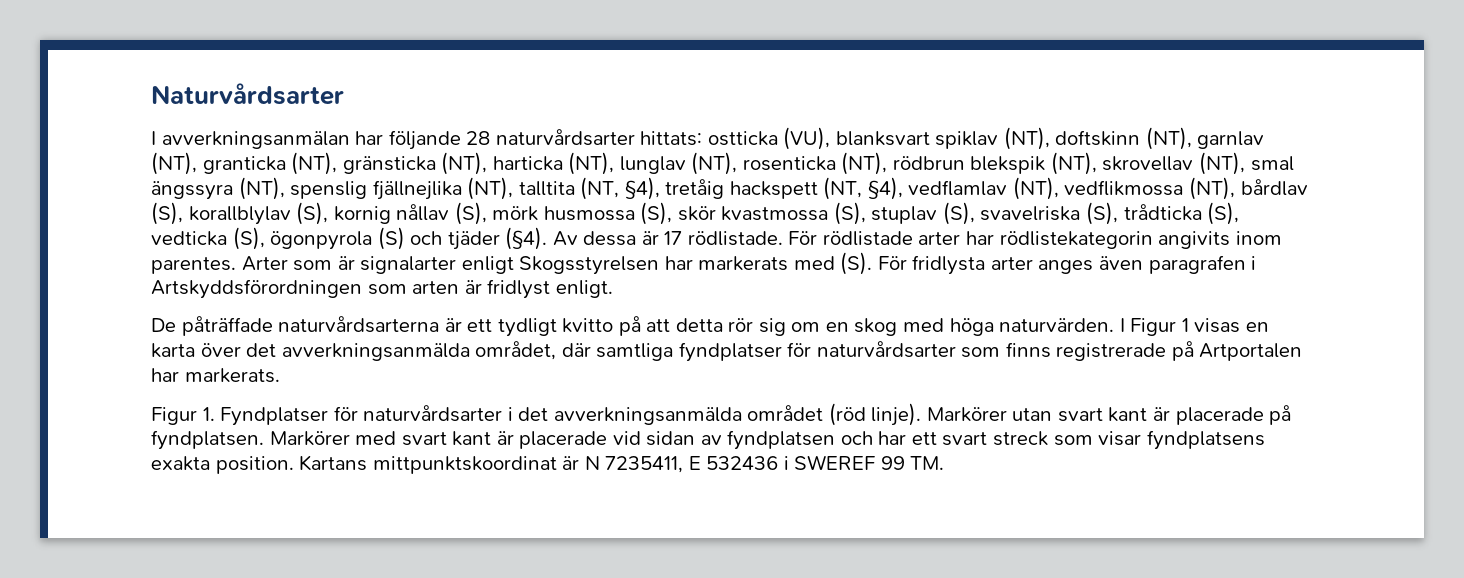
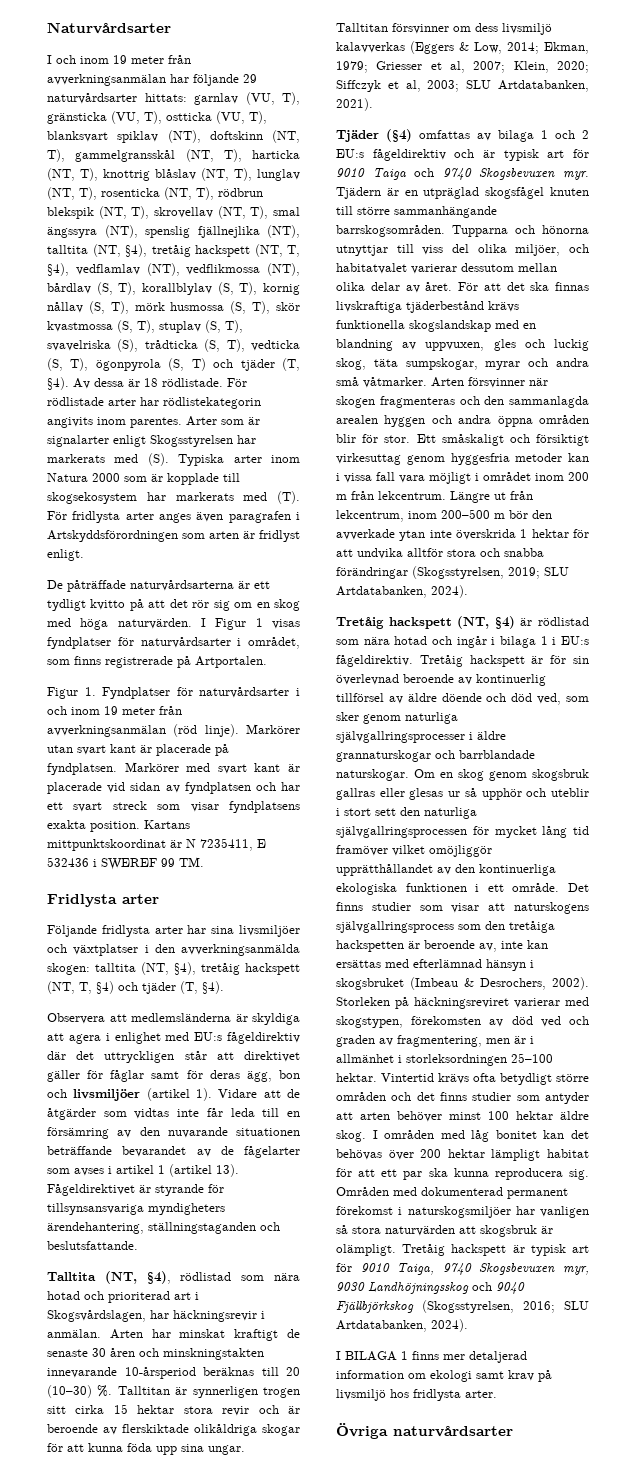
- I avverkningsanmälan har följande 28 naturvårdsarter hittats: ostticka (VU), blanksvart spiklav (NT), doftskinn (NT), garnlav (NT), granticka (NT), gränsticka (NT), harticka (NT), lunglav (NT), rosenticka (NT), rödbrun blekspik (NT), skrovellav (NT), smal ängssyra (NT), spenslig fjällnejlika (NT), talltita (NT, §4), tretåig hackspett (NT, §4), vedflamlav (NT), vedflikmossa (NT), bårdlav (S), korallblylav (S), kornig nållav (S), mörk husmossa (S), skör kvastmossa (S), stuplav (S), svavelriska (S), trådticka (S), vedticka (S), ögonpyrola (S) och tjäder (§4).
+ I och inom 19 meter från avverkningsanmälan har följande 29 naturvårdsarter hittats: garnlav (VU, T), gränsticka (VU, T), ostticka (VU, T), blanksvart spiklav (NT), doftskinn (NT, T), gammelgransskål (NT, T), harticka (NT, T), knottrig blåslav (NT, T), lunglav (NT, T), rosenticka (NT, T), rödbrun blekspik (NT, T), skrovellav (NT, T), smal ängssyra (NT), spenslig fjällnejlika (NT), talltita (NT, §4), tretåig hackspett (NT, T, §4), vedflamlav (NT), vedflikmossa (NT), bårdlav (S, T), korallblylav (S, T), kornig nållav (S, T), mörk husmossa (S, T), skör kvastmossa (S, T), stuplav (S, T), svavelriska (S), trådticka (S, T), vedticka (S, T), ögonpyrola (S, T) och tjäder (T, §4).
- Av dessa är 17 rödlistade.
+ Av dessa är 18 rödlistade.
- Arter som är signalarter enligt Skogsstyrelsen har markerats med (S). För fridlysta arter anges även paragrafen i Artskyddsförordningen som arten är fridlyst enligt.
+ Arter som är signalarter enligt Skogsstyrelsen har markerats med (S). Typiska arter inom Natura 2000 som är kopplade till skogsekosystem har markerats med (T). För fridlysta arter anges även paragrafen i Artskyddsförordningen som arten är fridlyst enligt.
- De påträffade naturvårdsarterna är ett tydligt kvitto på att detta rör sig om en skog med höga naturvärden.
+ De påträffade naturvårdsarterna är ett tydligt kvitto på att det rör sig om en skog med höga naturvärden.
- I Figur 1 visas en karta över det avverkningsanmälda området, där samtliga fyndplatser för naturvårdsarter som finns registrerade på Artportalen har markerats.
+ I Figur 1 visas fyndplatser för naturvårdsarter i området, som finns registrerade på Artportalen.
- Figur 1. Fyndplatser för naturvårdsarter i det avverkningsanmälda området (röd linje).
+ Figur 1. Fyndplatser för naturvårdsarter i och inom 19 meter från avverkningsanmälan (röd linje).
+ Fridlysta arter
+ Följande fridlysta arter har sina livsmiljöer och växtplatser i den avverkningsanmälda skogen: talltita (NT, §4), tretåig hackspett (NT, T, §4) och tjäder (T, §4).
+ Observera att medlemsländerna är skyldiga att agera i enlighet med EU:s fågeldirektiv där det uttryckligen står att direktivet gäller för fåglar samt för deras ägg, bon och livsmiljöer (artikel 1). Vidare att de åtgärder som vidtas inte får leda till en försämring av den nuvarande situationen beträffande bevarandet av de fågelarter som avses i artikel 1 (artikel 13). Fågeldirektivet är styrande för tillsynsansvariga myndigheters ärendehantering, ställningstaganden och beslutsfattande.
+ Talltita (NT, §4), rödlistad som nära hotad och prioriterad art i Skogsvårdslagen, har häckningsrevir i anmälan. Arten har minskat kraftigt de senaste 30 åren och minskningstakten innevarande 10-årsperiod beräknas till 20 (10–30) %. Talltitan är synnerligen trogen sitt cirka 15 hektar stora revir och är beroende av flerskiktade olikåldriga skogar för att kunna föda upp sina ungar. Talltitan försvinner om dess livsmiljö kalavverkas (Eggers & Low, 2014; Ekman, 1979; Griesser et al, 2007; Klein, 2020; Siffczyk et al, 2003; SLU Artdatabanken, 2021).
+ Tjäder (§4) omfattas av bilaga 1 och 2 EU:s fågeldirektiv och är typisk art för 9010 Taiga och 9740 Skogsbevuxen myr. Tjädern är en utpräglad skogsfågel knuten till större sammanhängande barrskogsområden. Tupparna och hönorna utnyttjar till viss del olika miljöer, och habitatvalet varierar dessutom mellan olika delar av året. För att det ska finnas livskraftiga tjäderbestånd krävs funktionella skogslandskap med en blandning av uppvuxen, gles och luckig skog, täta sumpskogar, myrar och andra små våtmarker. Arten försvinner när skogen fragmenteras och den sammanlagda arealen hyggen och andra öppna områden blir för stor. Ett småskaligt och försiktigt virkesuttag genom hyggesfria metoder kan i vissa fall vara möjligt i området inom 200 m från lekcentrum. Längre ut från lekcentrum, inom 200–500 m bör den avverkade ytan inte överskrida 1 hektar för att undvika alltför stora och snabba förändringar (Skogsstyrelsen, 2019; SLU Artdatabanken, 2024).
+ Tretåig hackspett (NT, §4) är rödlistad som nära hotad och ingår i bilaga 1 i EU:s fågeldirektiv. Tretåig hackspett är för sin överlevnad beroende av kontinuerlig tillförsel av äldre döende och död ved, som sker genom naturliga självgallringsprocesser i äldre grannaturskogar och barrblandade naturskogar. Om en skog genom skogsbruk gallras eller glesas ur så upphör och uteblir i stort sett den naturliga självgallringsprocessen för mycket lång tid framöver vilket omöjliggör upprätthållandet av den kontinuerliga ekologiska funktionen i ett område. Det finns studier som visar att naturskogens självgallringsprocess som den tretåiga hackspetten är beroende av, inte kan ersättas med efterlämnad hänsyn i skogsbruket (Imbeau & Desrochers, 2002). Storleken på häckningsreviret varierar med skogstypen, förekomsten av död ved och graden av fragmentering, men är i allmänhet i storleksordningen 25–100 hektar. Vintertid krävs ofta betydligt större områden och det finns studier som antyder att arten behöver minst 100 hektar äldre skog. I områden med låg bonitet kan det behövas över 200 hektar lämpligt habitat för att ett par ska kunna reproducera sig. Områden med dokumenterad permanent förekomst i naturskogsmiljöer har vanligen så stora naturvärden att skogsbruk är olämpligt. Tretåig hackspett är typisk art för 9010 Taiga, 9740 Skogsbevuxen myr, 9030 Landhöjningsskog och 9040 Fjällbjörkskog (Skogsstyrelsen, 2016; SLU Artdatabanken, 2024).
+ I BILAGA 1 finns mer detaljerad information om ekologi samt krav på livsmiljö hos fridlysta arter.
+ Övriga naturvårdsarter

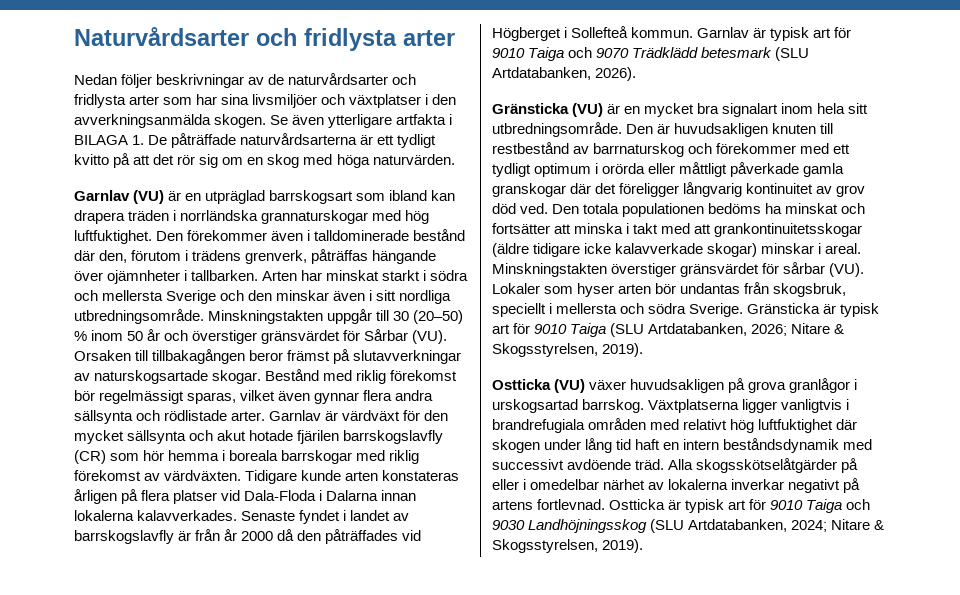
- Naturvårdsarter
- I och inom 19 meter från avverkningsanmälan har följande 29 naturvårdsarter hittats: garnlav (VU, T), gränsticka (VU, T), ostticka (VU, T), blanksvart spiklav (NT), doftskinn (NT, T), gammelgransskål (NT, T), harticka (NT, T), knottrig blåslav (NT, T), lunglav (NT, T), rosenticka (NT, T), rödbrun blekspik (NT, T), skrovellav (NT, T), smal ängssyra (NT), spenslig fjällnejlika (NT), talltita (NT, §4), tretåig hackspett (NT, T, §4), vedflamlav (NT), vedflikmossa (NT), bårdlav (S, T), korallblylav (S, T), kornig nållav (S, T), mörk husmossa (S, T), skör kvastmossa (S, T), stuplav (S, T), svavelriska (S), trådticka (S, T), vedticka (S, T), ögonpyrola (S, T) och tjäder (T, §4). Av dessa är 18 rödlistade. För rödlistade arter har rödlistekategorin angivits inom parentes. Arter som är signalarter enligt Skogsstyrelsen har markerats med (S). Typiska arter inom Natura 2000 som är kopplade till skogsekosystem har markerats med (T). För fridlysta arter anges även paragrafen i Artskyddsförordningen som arten är fridlyst enligt.
- De påträffade naturvårdsarterna är ett tydligt kvitto på att det rör sig om en skog med höga naturvärden. I Figur 1 visas fyndplatser för naturvårdsarter i området, som finns registrerade på Artportalen.
- Figur 1. Fyndplatser för naturvårdsarter i och inom 19 meter från avverkningsanmälan (röd linje). Markörer utan svart kant är placerade på fyndplatsen. Markörer med svart kant är placerade vid sidan av fyndplatsen och har ett svart streck som visar fyndplatsens exakta position. Kartans mittpunktskoordinat är N 7235411, E 532436 i SWEREF 99 TM.
- Fridlysta arter
- Följande fridlysta arter har sina livsmiljöer och växtplatser i den avverkningsanmälda skogen: talltita (NT, §4), tretåig hackspett (NT, T, §4) och tjäder (T, §4).
- Observera att medlemsländerna är skyldiga att agera i enlighet med EU:s fågeldirektiv där det uttryckligen står att direktivet gäller för fåglar samt för deras ägg, bon och livsmiljöer (artikel 1). Vidare att de åtgärder som vidtas inte får leda till en försämring av den nuvarande situationen beträffande bevarandet av de fågelarter som avses i artikel 1 (artikel 13). Fågeldirektivet är styrande för tillsynsansvariga myndigheters ärendehantering, ställningstaganden och beslutsfattande.
- Talltita (NT, §4), rödlistad som nära hotad och prioriterad art i Skogsvårdslagen, har häckningsrevir i anmälan. Arten har minskat kraftigt de senaste 30 åren och minskningstakten innevarande 10-årsperiod beräknas till 20 (10–30) %. Talltitan är synnerligen trogen sitt cirka 15 hektar stora revir och är beroende av flerskiktade olikåldriga skogar för att kunna föda upp sina ungar. Talltitan försvinner om dess livsmiljö kalavverkas (Eggers & Low, 2014; Ekman, 1979; Griesser et al, 2007; Klein, 2020; Siffczyk et al, 2003; SLU Artdatabanken, 2021).
- Tjäder (§4) omfattas av bilaga 1 och 2 EU:s fågeldirektiv och är typisk art för 9010 Taiga och 9740 Skogsbevuxen myr. Tjädern är en utpräglad skogsfågel knuten till större sammanhängande barrskogsområden. Tupparna och hönorna utnyttjar till viss del olika miljöer, och habitatvalet varierar dessutom mellan olika delar av året. För att det ska finnas livskraftiga tjäderbestånd krävs funktionella skogslandskap med en blandning av uppvuxen, gles och luckig skog, täta sumpskogar, myrar och andra små våtmarker. Arten försvinner när skogen fragmenteras och den sammanlagda arealen hyggen och andra öppna områden blir för stor. Ett småskaligt och försiktigt virkesuttag genom hyggesfria metoder kan i vissa fall vara möjligt i området inom 200 m från lekcentrum. Längre ut från lekcentrum, inom 200–500 m bör den avverkade ytan inte överskrida 1 hektar för att undvika alltför stora och snabba förändringar (Skogsstyrelsen, 2019; SLU Artdatabanken, 2024).
- Tretåig hackspett (NT, §4) är rödlistad som nära hotad och ingår i bilaga 1 i EU:s fågeldirektiv. Tretåig hackspett är för sin överlevnad beroende av kontinuerlig tillförsel av äldre döende och död ved, som sker genom naturliga självgallringsprocesser i äldre grannaturskogar och barrblandade naturskogar. Om en skog genom skogsbruk gallras eller glesas ur så upphör och uteblir i stort sett den naturliga självgallringsprocessen för mycket lång tid framöver vilket omöjliggör upprätthållandet av den kontinuerliga ekologiska funktionen i ett område. Det finns studier som visar att naturskogens självgallringsprocess som den tretåiga hackspetten är beroende av, inte kan ersättas med efterlämnad hänsyn i skogsbruket (Imbeau & Desrochers, 2002). Storleken på häckningsreviret varierar med skogstypen, förekomsten av död ved och graden av fragmentering, men är i allmänhet i storleksordningen 25–100 hektar. Vintertid krävs ofta betydligt större områden och det finns studier som antyder att arten behöver minst 100 hektar äldre skog. I områden med låg bonitet kan det behövas över 200 hektar lämpligt habitat för att ett par ska kunna reproducera sig. Områden med dokumenterad permanent förekomst i naturskogsmiljöer har vanligen så stora naturvärden att skogsbruk är olämpligt. Tretåig hackspett är typisk art för 9010 Taiga, 9740 Skogsbevuxen myr, 9030 Landhöjningsskog och 9040 Fjällbjörkskog (Skogsstyrelsen, 2016; SLU Artdatabanken, 2024).
- I BILAGA 1 finns mer detaljerad information om ekologi samt krav på livsmiljö hos fridlysta arter.
- Övriga naturvårdsarter
+ Naturvårdsarter och fridlysta arter
+ Nedan följer beskrivningar av de naturvårdsarter och fridlysta arter som har sina livsmiljöer och växtplatser i den avverkningsanmälda skogen. Se även ytterligare artfakta i BILAGA 1. De påträffade naturvårdsarterna är ett tydligt kvitto på att det rör sig om en skog med höga naturvärden.
+ Garnlav (VU) är en utpräglad barrskogsart som ibland kan drapera träden i norrländska grannaturskogar med hög luftfuktighet. Den förekommer även i talldominerade bestånd där den, förutom i trädens grenverk, påträffas hängande över ojämnheter i tallbarken. Arten har minskat starkt i södra och mellersta Sverige och den minskar även i sitt nordliga utbredningsområde. Minskningstakten uppgår till 30 (20–50) % inom 50 år och överstiger gränsvärdet för Sårbar (VU). Orsaken till tillbakagången beror främst på slutavverkningar av naturskogsartade skogar. Bestånd med riklig förekomst bör regelmässigt sparas, vilket även gynnar flera andra sällsynta och rödlistade arter. Garnlav är värdväxt för den mycket sällsynta och akut hotade fjärilen barrskogslavfly (CR) som hör hemma i boreala barrskogar med riklig förekomst av värdväxten. Tidigare kunde arten konstateras årligen på flera platser vid Dala-Floda i Dalarna innan lokalerna kalavverkades. Senaste fyndet i landet av barrskogslavfly är från år 2000 då den påträffades vid Högberget i Sollefteå kommun. Garnlav är typisk art för 9010 Taiga och 9070 Trädklädd betesmark (SLU Artdatabanken, 2026).
+ Gränsticka (VU) är en mycket bra signalart inom hela sitt utbredningsområde. Den är huvudsakligen knuten till restbestånd av barrnaturskog och förekommer med ett tydligt optimum i orörda eller måttligt påverkade gamla granskogar där det föreligger långvarig kontinuitet av grov död ved. Den totala populationen bedöms ha minskat och fortsätter att minska i takt med att grankontinuitetsskogar (äldre tidigare icke kalavverkade skogar) minskar i areal. Minskningstakten överstiger gränsvärdet för sårbar (VU). Lokaler som hyser arten bör undantas från skogsbruk, speciellt i mellersta och södra Sverige. Gränsticka är typisk art för 9010 Taiga (SLU Artdatabanken, 2026; Nitare & Skogsstyrelsen, 2019).
+ Ostticka (VU) växer huvudsakligen på grova granlågor i urskogsartad barrskog. Växtplatserna ligger vanligtvis i brandrefugiala områden med relativt hög luftfuktighet där skogen under lång tid haft en intern beståndsdynamik med successivt avdöende träd. Alla skogsskötselåtgärder på eller i omedelbar närhet av lokalerna inverkar negativt på artens fortlevnad. Ostticka är typisk art för 9010 Taiga och 9030 Landhöjningsskog (SLU Artdatabanken, 2024; Nitare & Skogsstyrelsen, 2019).

